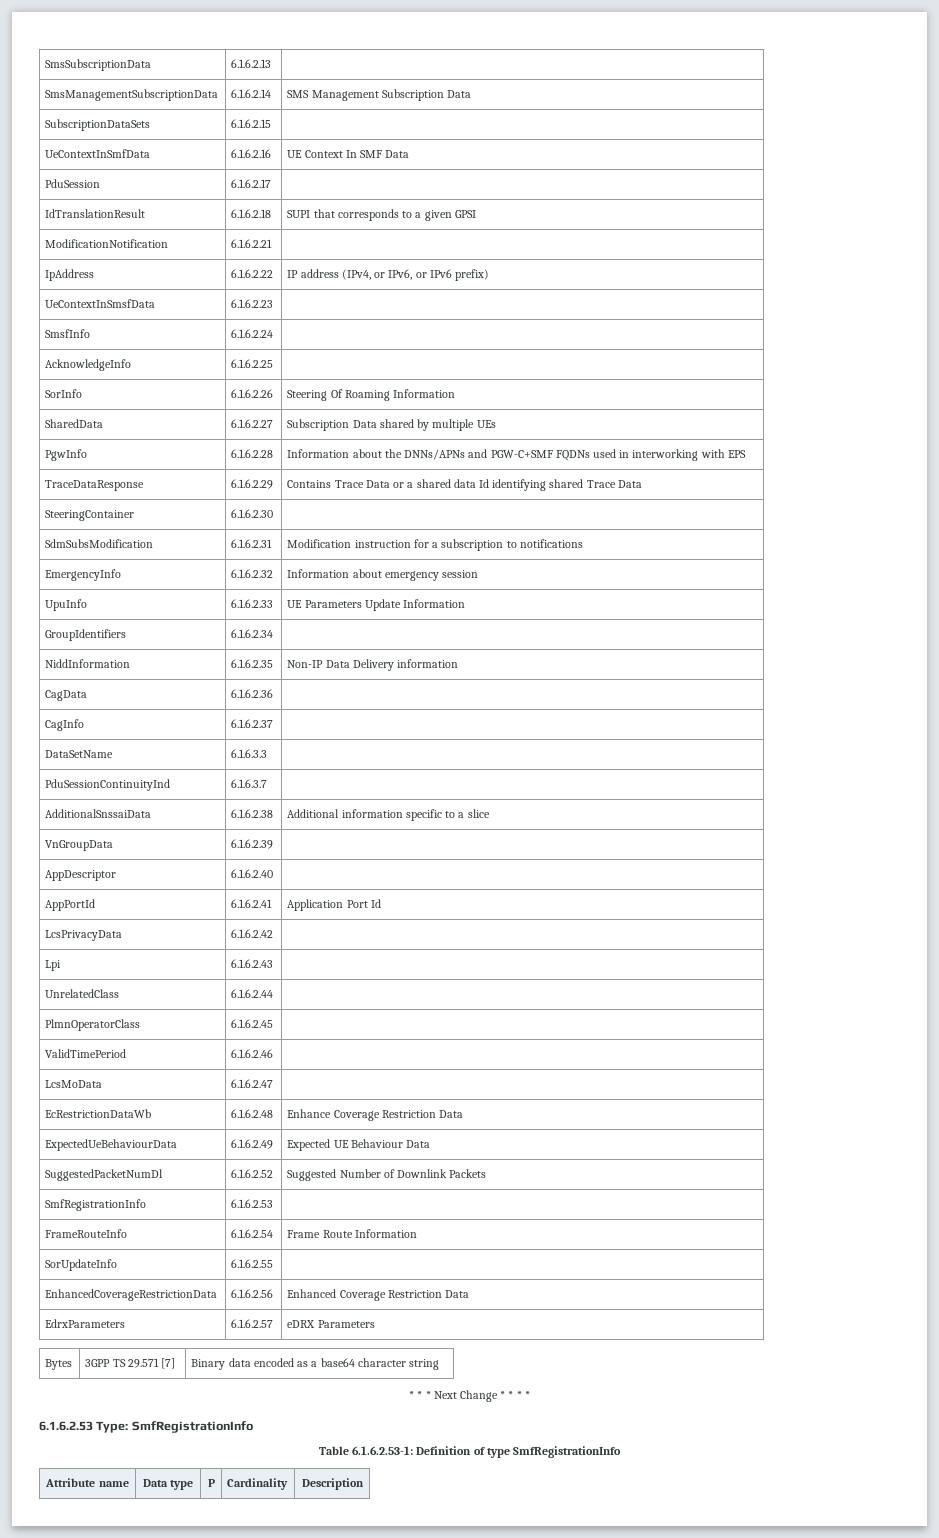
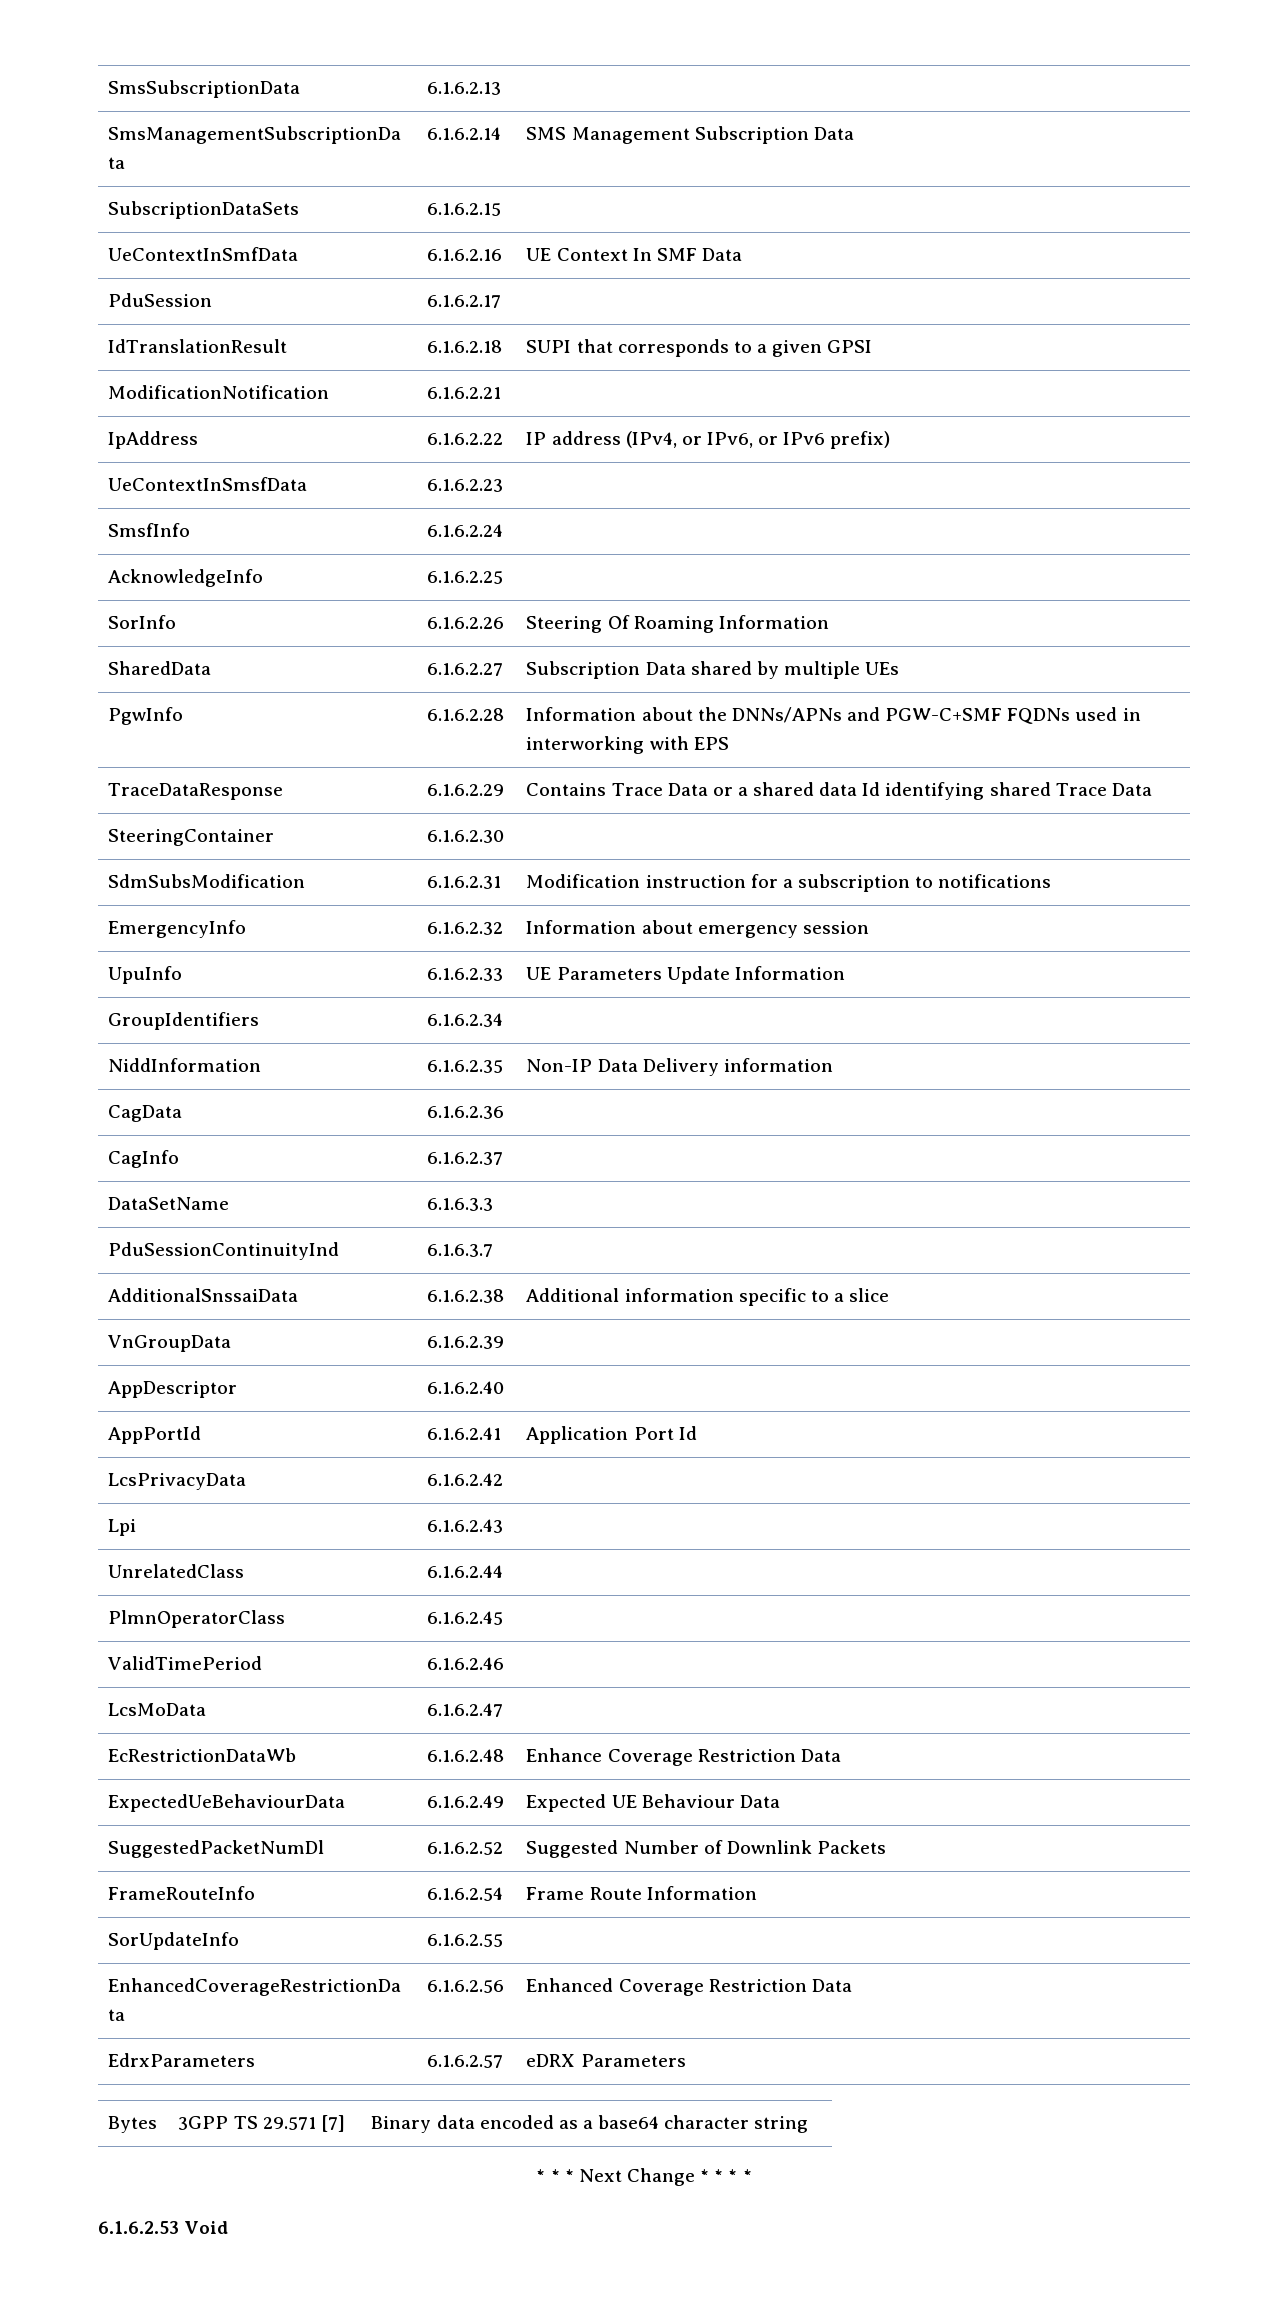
- SmfRegistrationInfo | 6.1.6.2.53 |
- 6.1.6.2.53 Type: SmfRegistrationInfo
- Table 6.1.6.2.53-1: Definition of type SmfRegistrationInfo
- Attribute name | Data type | P | Cardinality | Description
+ 6.1.6.2.53 Void

